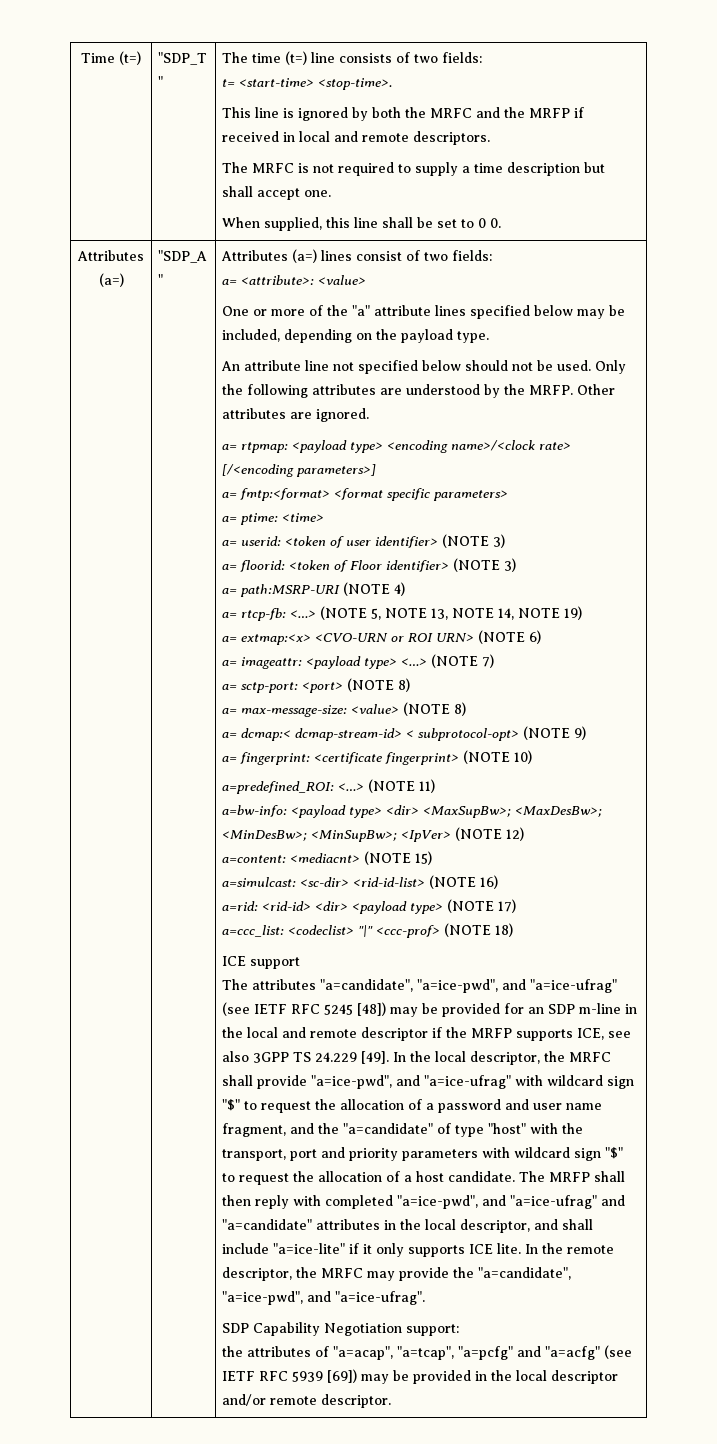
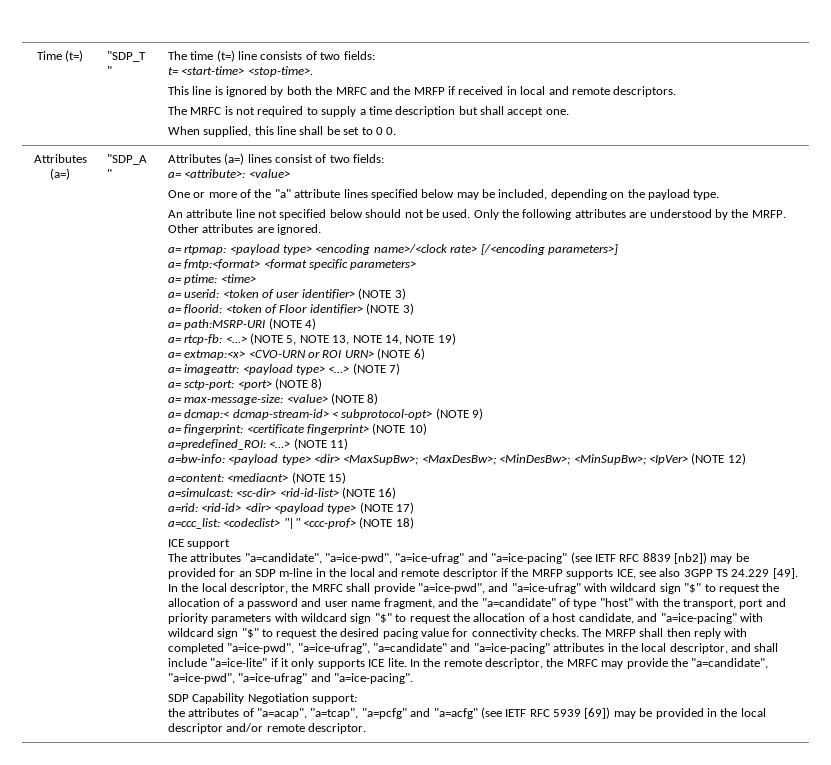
- The attributes "a=candidate", "a=ice-pwd", and "a=ice-ufrag" (see IETF RFC 5245 [48]) may be provided for an SDP m-line in the local and remote descriptor if the MRFP supports ICE, see also 3GPP TS 24.229 [49].
+ The attributes "a=candidate", "a=ice-pwd", "a=ice-ufrag" and "a=ice-pacing" (see IETF RFC 8839 [nb2]) may be provided for an SDP m-line in the local and remote descriptor if the MRFP supports ICE, see also 3GPP TS 24.229 [49].
- In the local descriptor, the MRFC shall provide "a=ice-pwd", and "a=ice-ufrag" with wildcard sign "$" to request the allocation of a password and user name fragment, and the "a=candidate" of type "host" with the transport, port and priority parameters with wildcard sign "$" to request the allocation of a host candidate.
+ In the local descriptor, the MRFC shall provide "a=ice-pwd", and "a=ice-ufrag" with wildcard sign "$" to request the allocation of a password and user name fragment, and the "a=candidate" of type "host" with the transport, port and priority parameters with wildcard sign "$" to request the allocation of a host candidate, and "a=ice-pacing" with wildcard sign "$" to request the desired pacing value for connectivity checks.
- The MRFP shall then reply with completed "a=ice-pwd", and "a=ice-ufrag" and "a=candidate" attributes in the local descriptor, and shall include "a=ice-lite" if it only supports ICE lite.
+ The MRFP shall then reply with completed "a=ice-pwd", "a=ice-ufrag", "a=candidate" and "a=ice-pacing" attributes in the local descriptor, and shall include "a=ice-lite" if it only supports ICE lite.
- In the remote descriptor, the MRFC may provide the "a=candidate", "a=ice-pwd", and "a=ice-ufrag".
+ In the remote descriptor, the MRFC may provide the "a=candidate", "a=ice-pwd", "a=ice-ufrag" and "a=ice-pacing".

